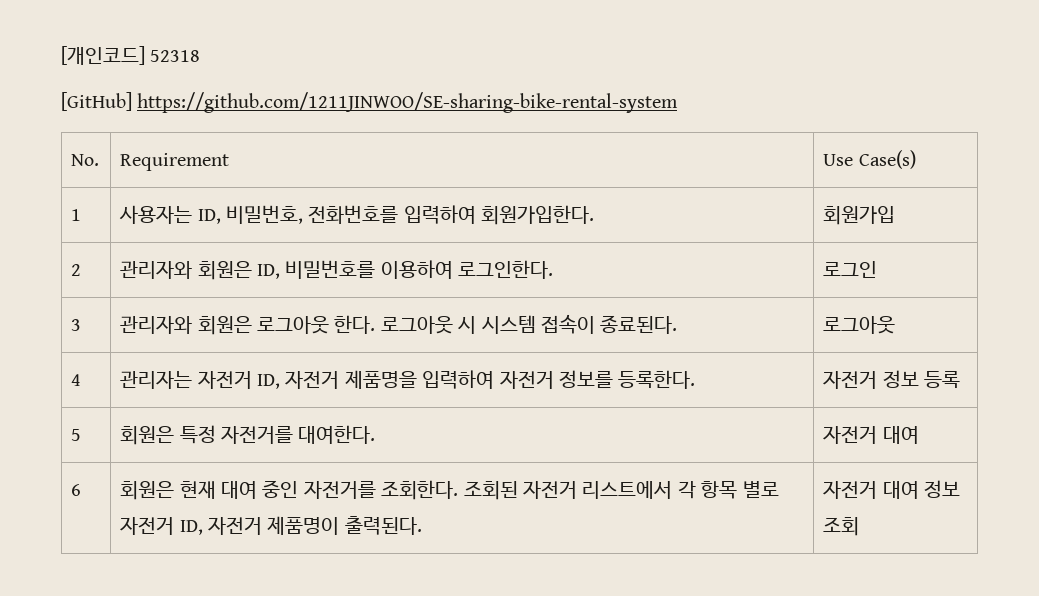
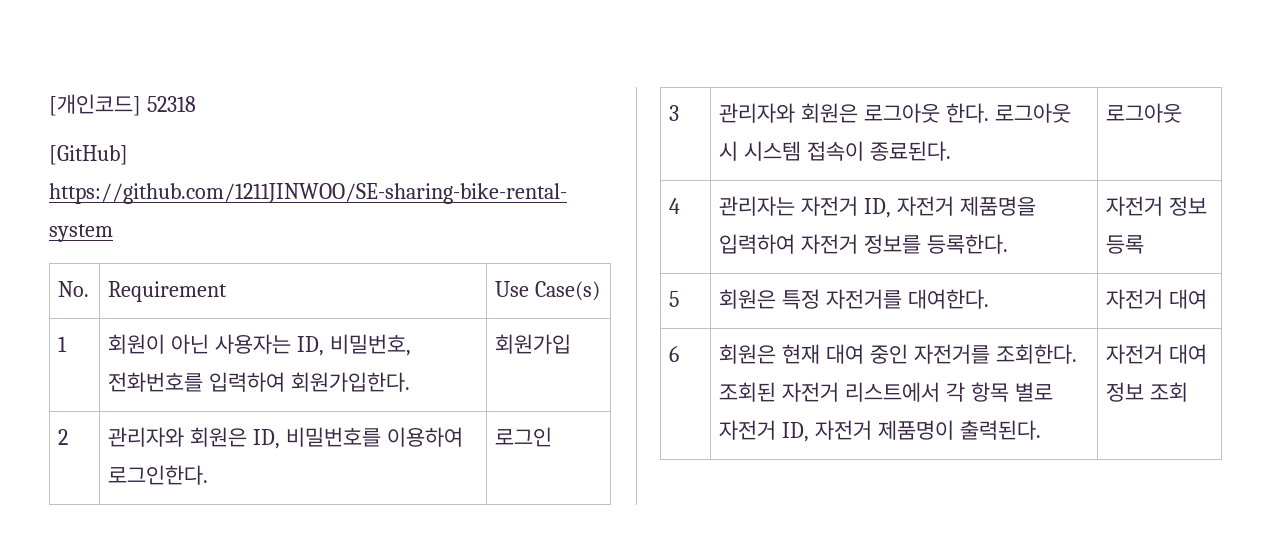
- 1 | 사용자는 ID, 비밀번호, 전화번호를 입력하여 회원가입한다. | 회원가입
+ 1 | 회원이 아닌 사용자는 ID, 비밀번호, 전화번호를 입력하여 회원가입한다. | 회원가입

